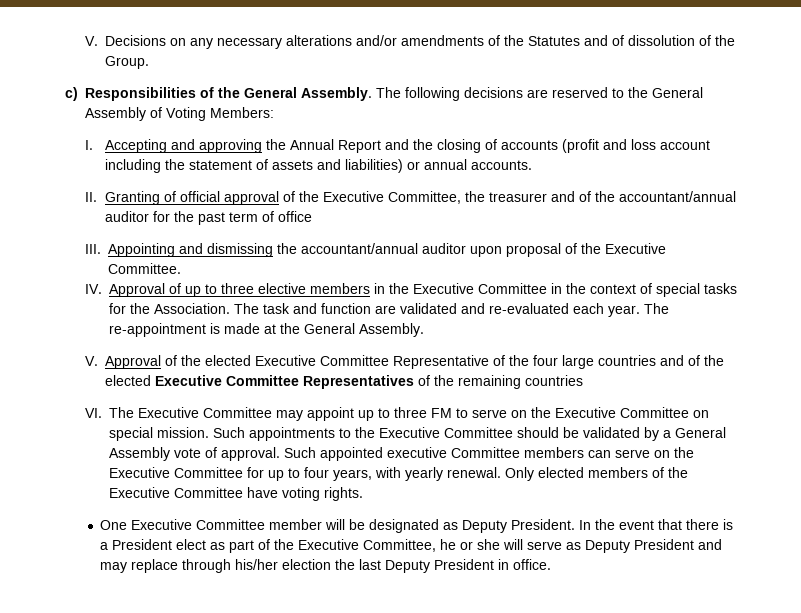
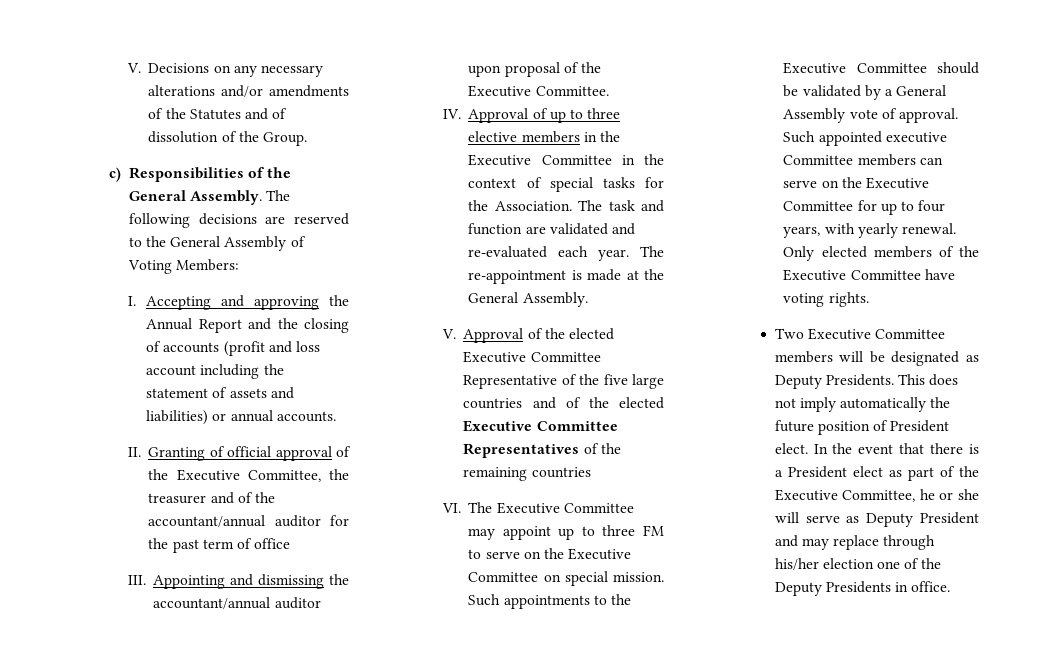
- V. Approval of the elected Executive Committee Representative of the four large countries and of the elected Executive Committee Representatives of the remaining countries
+ V. Approval of the elected Executive Committee Representative of the five large countries and of the elected Executive Committee Representatives of the remaining countries
- One Executive Committee member will be designated as Deputy President.
+ Two Executive Committee members will be designated as Deputy Presidents. This does not imply automatically the future position of President elect.
- In the event that there is a President elect as part of the Executive Committee, he or she will serve as Deputy President and may replace through his/her election the last Deputy President in office.
+ In the event that there is a President elect as part of the Executive Committee, he or she will serve as Deputy President and may replace through his/her election one of the Deputy Presidents in office.

